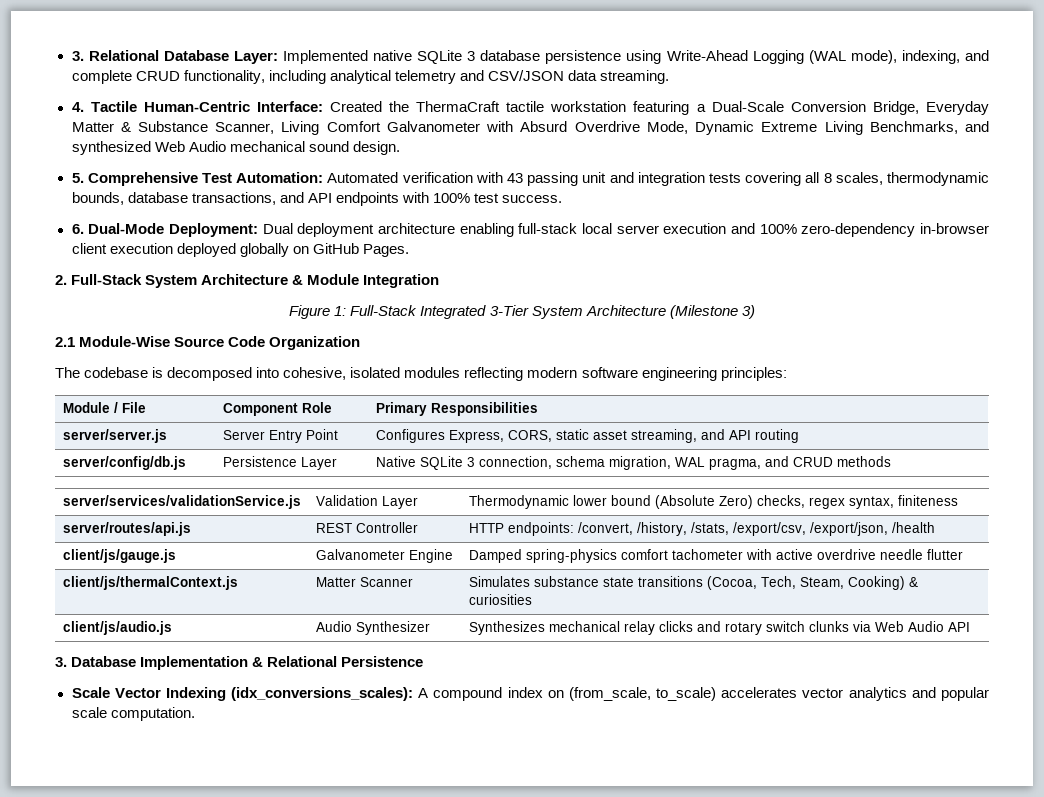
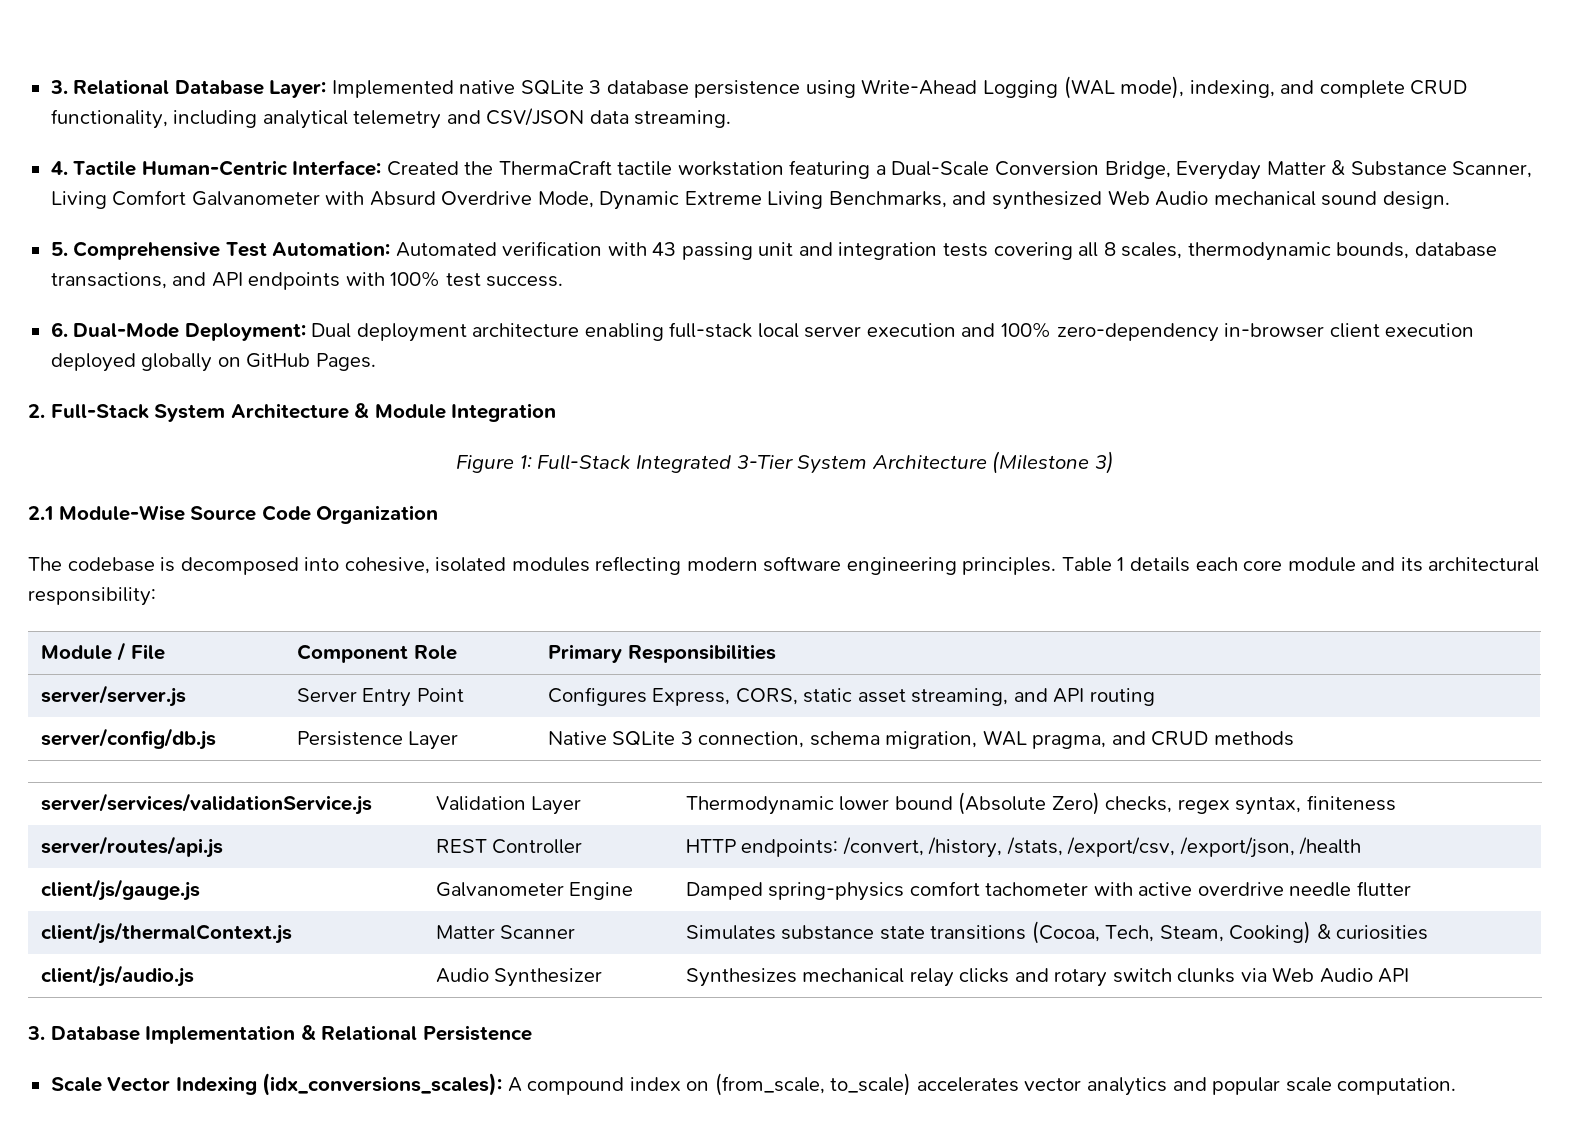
- The codebase is decomposed into cohesive, isolated modules reflecting modern software engineering principles:
+ The codebase is decomposed into cohesive, isolated modules reflecting modern software engineering principles. Table 1 details each core module and its architectural responsibility:

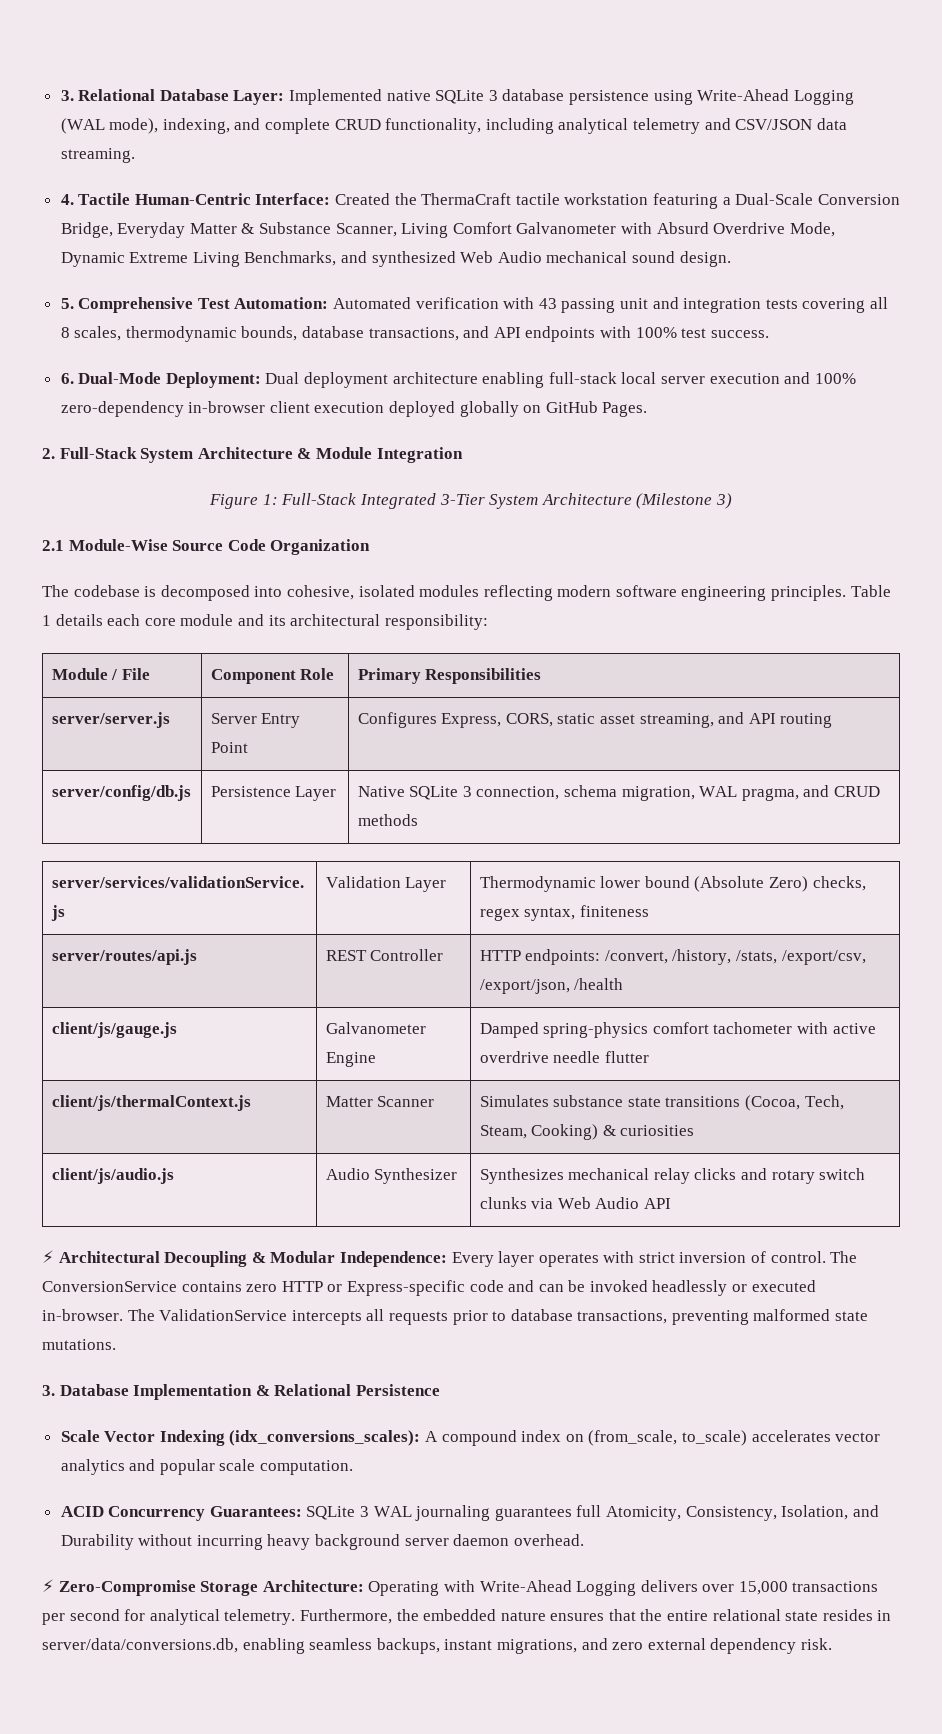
+ ⚡ Architectural Decoupling & Modular Independence: Every layer operates with strict inversion of control. The ConversionService contains zero HTTP or Express-specific code and can be invoked headlessly or executed in-browser. The ValidationService intercepts all requests prior to database transactions, preventing malformed state mutations.
+ ACID Concurrency Guarantees: SQLite 3 WAL journaling guarantees full Atomicity, Consistency, Isolation, and Durability without incurring heavy background server daemon overhead.
+ ⚡ Zero-Compromise Storage Architecture: Operating with Write-Ahead Logging delivers over 15,000 transactions per second for analytical telemetry. Furthermore, the embedded nature ensures that the entire relational state resides in server/data/conversions.db, enabling seamless backups, instant migrations, and zero external dependency risk.

